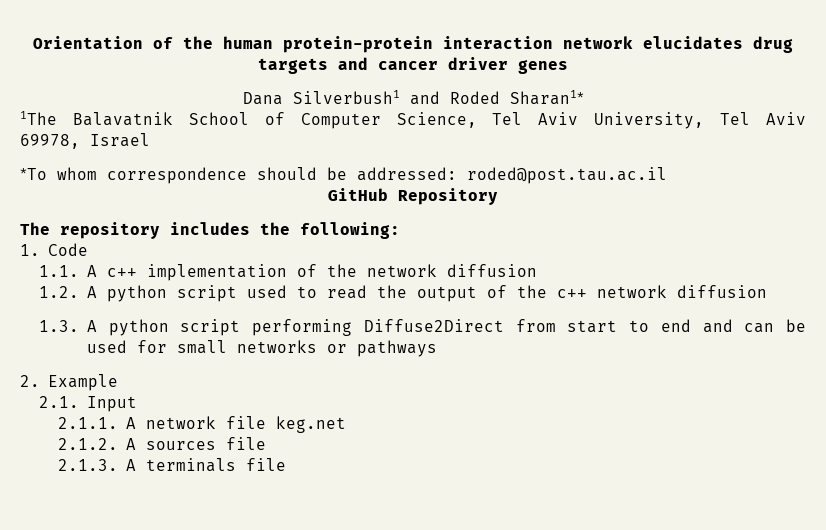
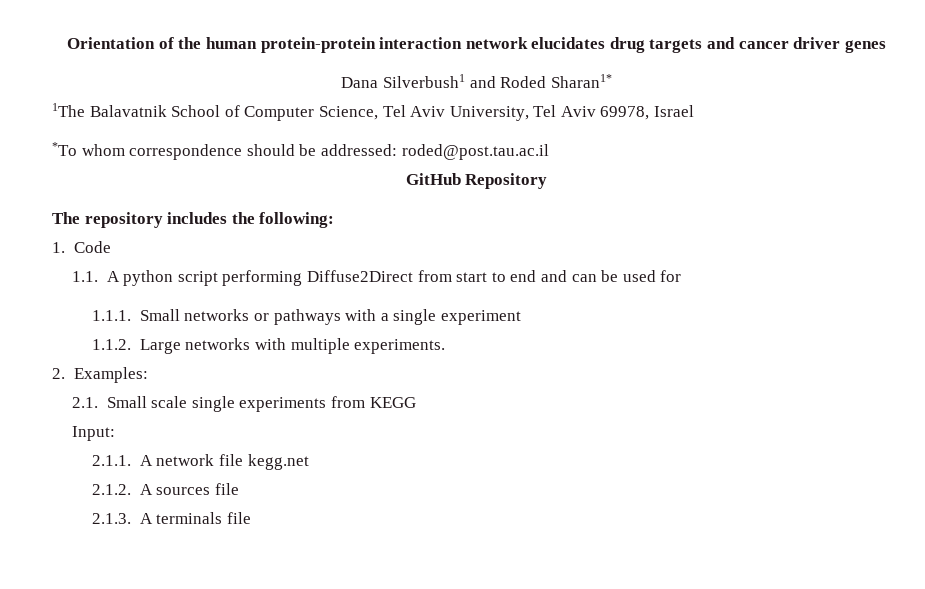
- 1.1. A c++ implementation of the network diffusion
- 1.2. A python script used to read the output of the c++ network diffusion
- 1.3. A python script performing Diffuse2Direct from start to end and can be used for small networks or pathways
- 2. Example
- 2.1. Input
+ 1.1. A python script performing Diffuse2Direct from start to end and can be used for
+ 1.1.1. Small networks or pathways with a single experiment
+ 1.1.2. Large networks with multiple experiments.
+ 2. Examples:
+ 2.1. Small scale single experiments from KEGG
+ Input:
- 2.1.1. A network file keg.net
+ 2.1.1. A network file kegg.net

